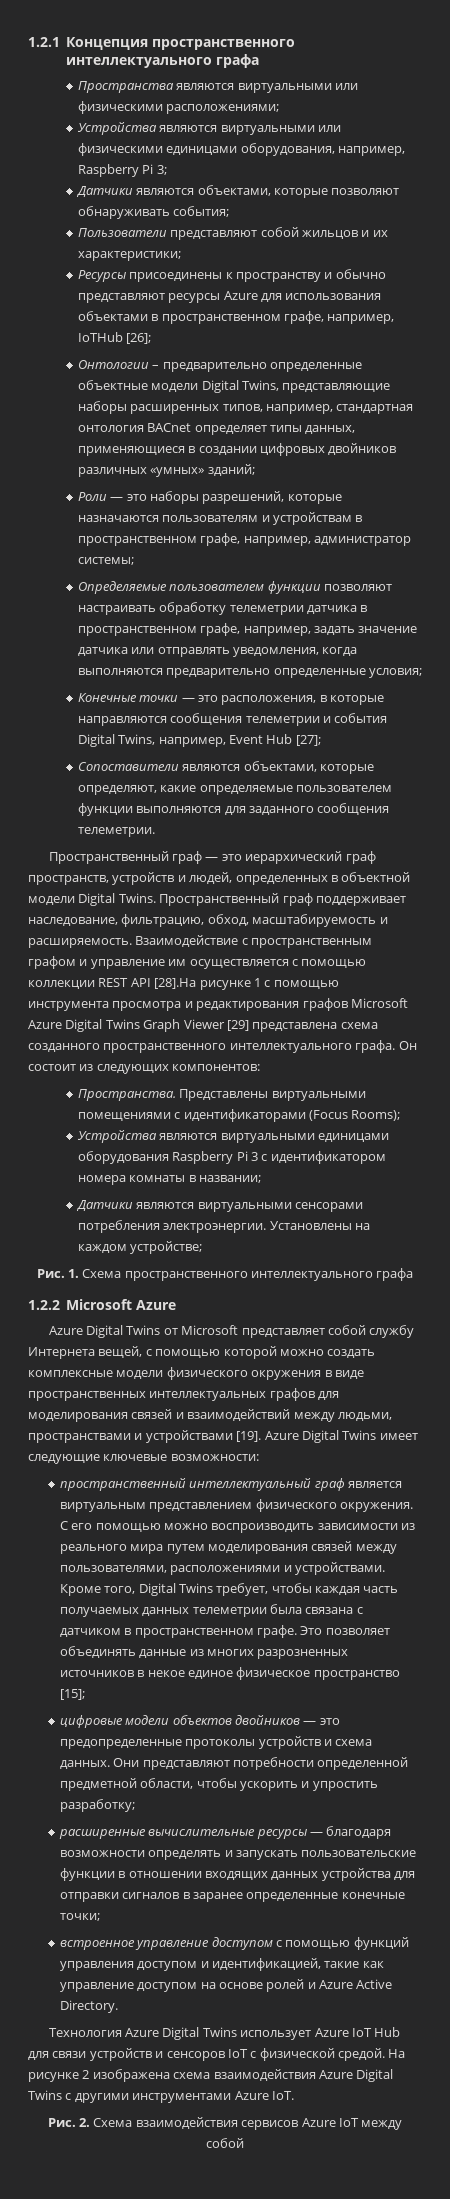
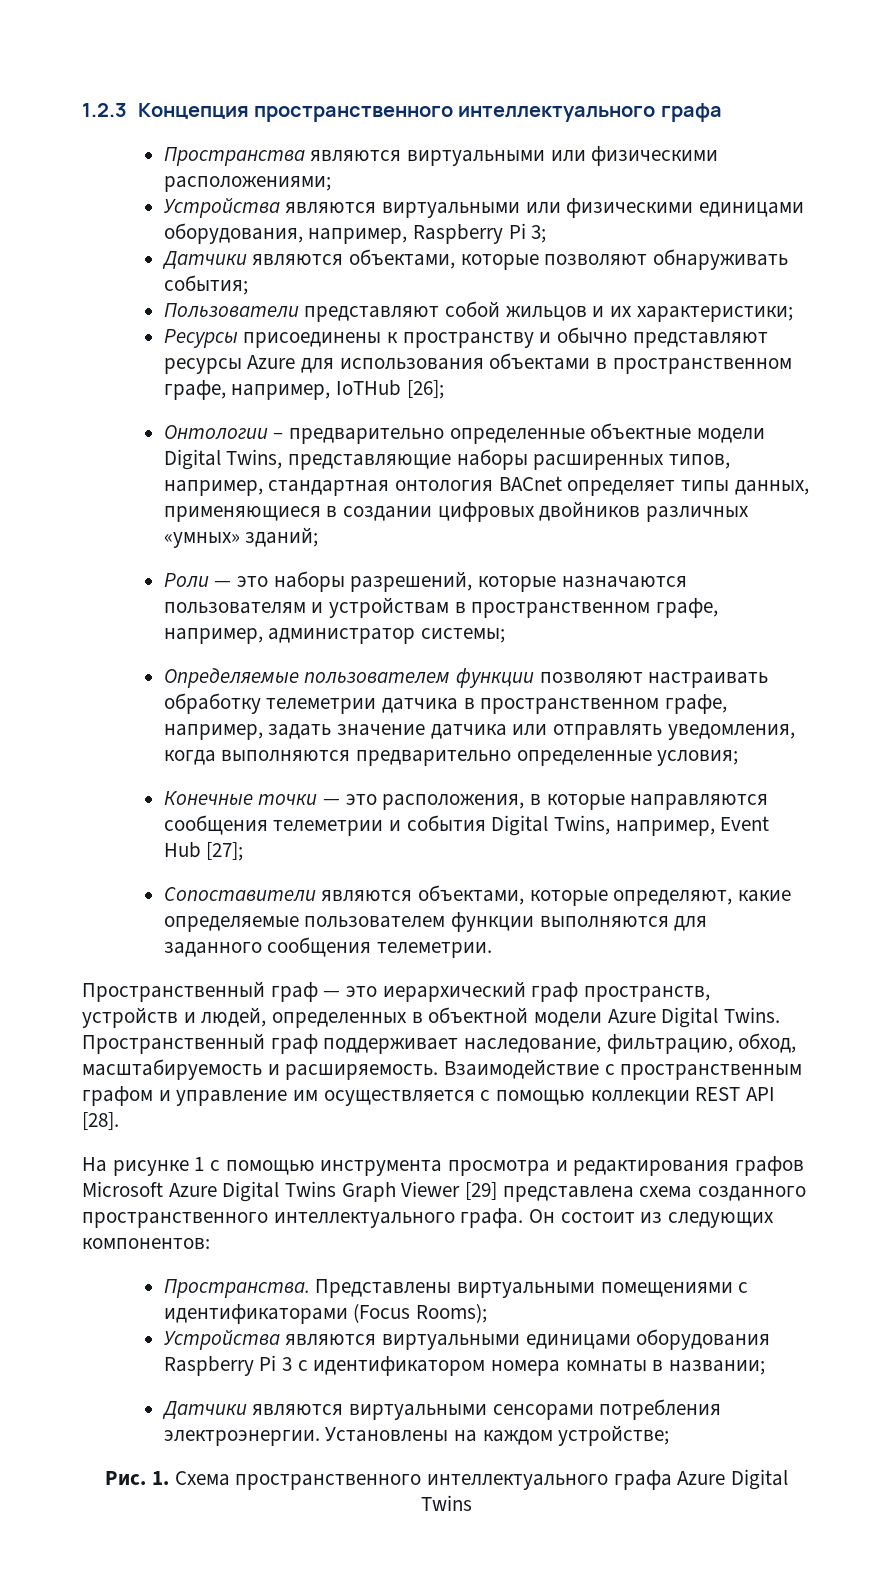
- 1.2.1 Концепция пространственного интеллектуального графа
+ 1.2.3 Концепция пространственного интеллектуального графа
- Пространственный граф — это иерархический граф пространств, устройств и людей, определенных в объектной модели Digital Twins.
+ Пространственный граф — это иерархический граф пространств, устройств и людей, определенных в объектной модели Azure Digital Twins.
- Взаимодействие с пространственным графом и управление им осуществляется с помощью коллекции REST API [28].На рисунке 1 с помощью инструмента просмотра и редактирования графов Microsoft Azure Digital Twins Graph Viewer [29] представлена схема созданного пространственного интеллектуального графа.
+ Взаимодействие с пространственным графом и управление им осуществляется с помощью коллекции REST API [28].
+ На рисунке 1 с помощью инструмента просмотра и редактирования графов Microsoft Azure Digital Twins Graph Viewer [29] представлена схема созданного пространственного интеллектуального графа.
- Рис. 1. Схема пространственного интеллектуального графа
- 1.2.2 Microsoft Azure
- Azure Digital Twins от Microsoft представляет собой службу Интернета вещей, с помощью которой можно создать комплексные модели физического окружения в виде пространственных интеллектуальных графов для моделирования связей и взаимодействий между людьми, пространствами и устройствами [19]. Azure Digital Twins имеет следующие ключевые возможности:
- пространственный интеллектуальный граф является виртуальным представлением физического окружения. С его помощью можно воспроизводить зависимости из реального мира путем моделирования связей между пользователями, расположениями и устройствами. Кроме того, Digital Twins требует, чтобы каждая часть получаемых данных телеметрии была связана с датчиком в пространственном графе. Это позволяет объединять данные из многих разрозненных источников в некое единое физическое пространство [15];
- цифровые модели объектов двойников — это предопределенные протоколы устройств и схема данных. Они представляют потребности определенной предметной области, чтобы ускорить и упростить разработку;
- расширенные вычислительные ресурсы — благодаря возможности определять и запускать пользовательские функции в отношении входящих данных устройства для отправки сигналов в заранее определенные конечные точки;
- встроенное управление доступом с помощью функций управления доступом и идентификацией, такие как управление доступом на основе ролей и Azure Active Directory.
- Технология Azure Digital Twins использует Azure IoT Hub для связи устройств и сенсоров IoT с физической средой. На рисунке 2 изображена схема взаимодействия Azure Digital Twins с другими инструментами Azure IoT.
- Рис. 2. Схема взаимодействия сервисов Azure IoT между собой
+ Рис. 1. Схема пространственного интеллектуального графа Azure Digital Twins

